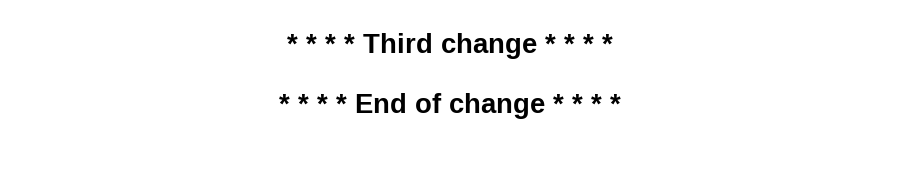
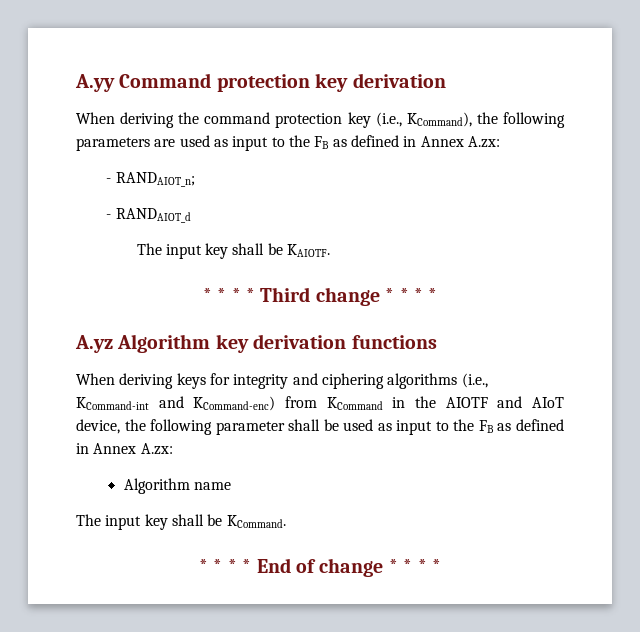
+ A.yy Command protection key derivation
+ When deriving the command protection key (i.e., KCommand), the following parameters are used as input to the FB as defined in Annex A.zx:
+ - RANDAIOT_n;
+ - RANDAIOT_d
+ The input key shall be KAIOTF.
+ A.yz Algorithm key derivation functions
+ When deriving keys for integrity and ciphering algorithms (i.e., KCommand-int and KCommand-enc) from KCommand in the AIOTF and AIoT device, the following parameter shall be used as input to the FB as defined in Annex A.zx:
+ Algorithm name
+ The input key shall be KCommand.

